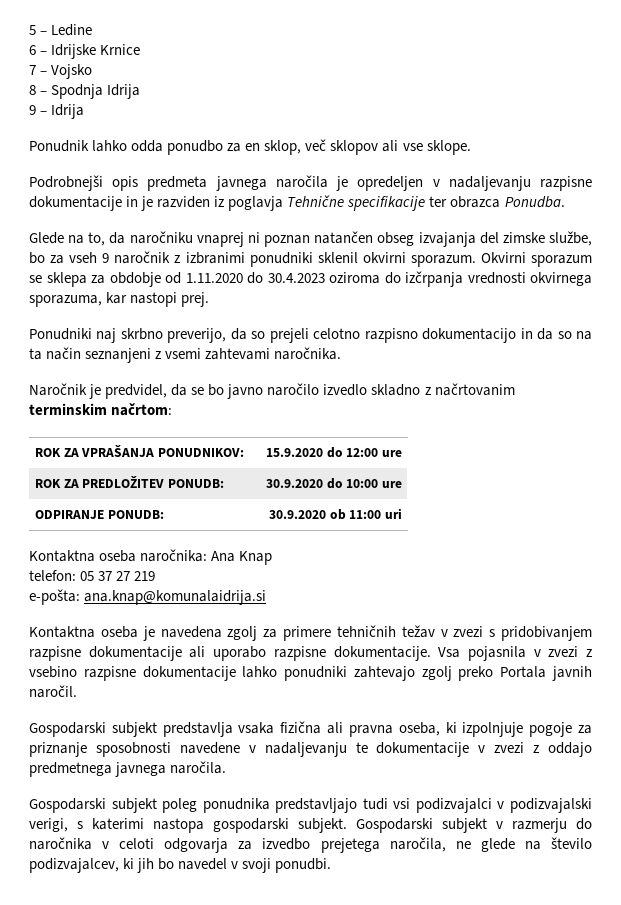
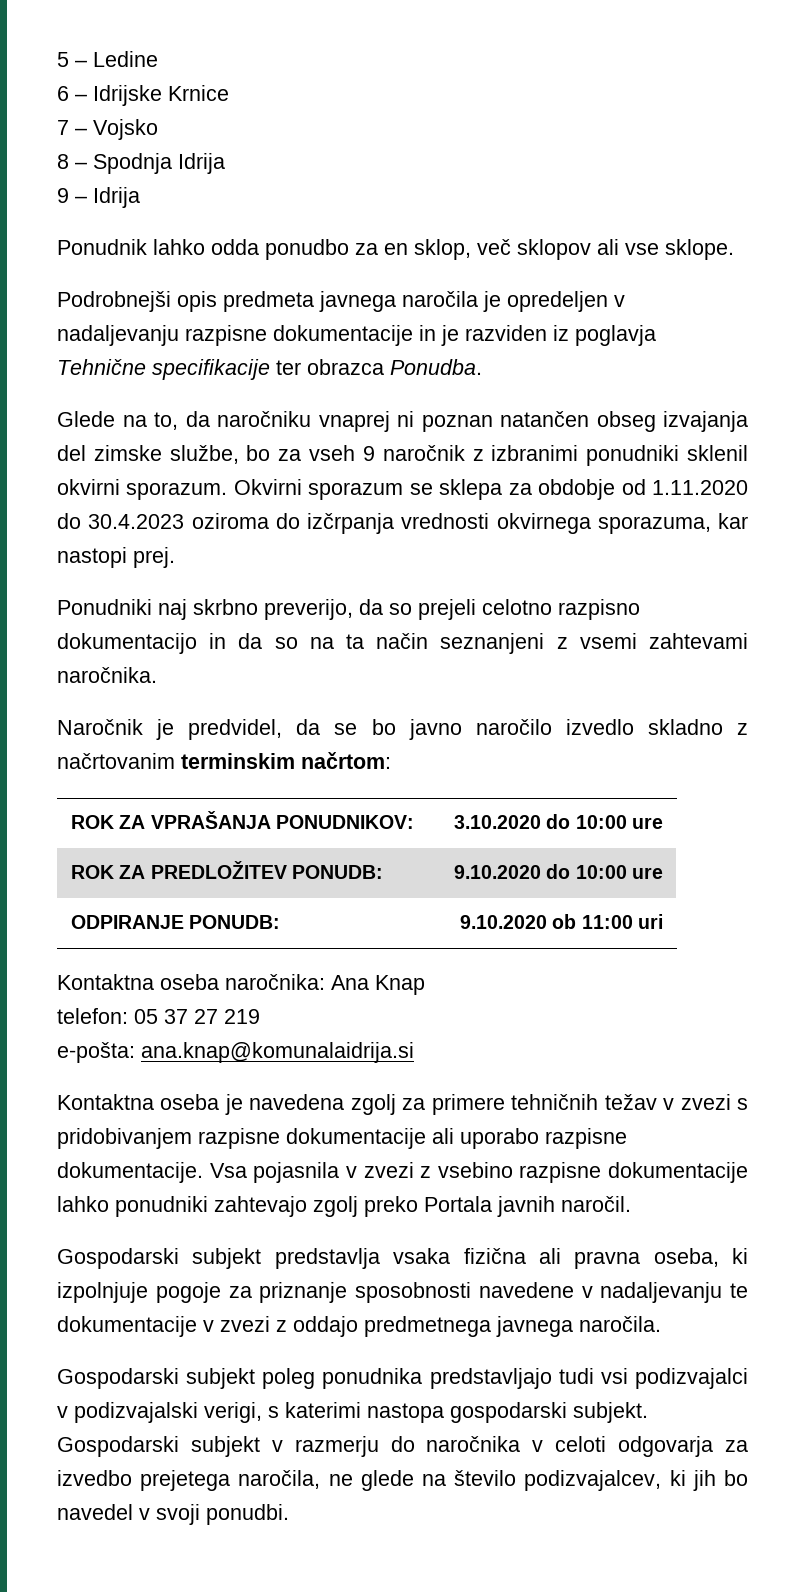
- ROK ZA VPRAŠANJA PONUDNIKOV: | 15.9.2020 do 12:00 ure
+ ROK ZA VPRAŠANJA PONUDNIKOV: | 3.10.2020 do 10:00 ure
- ROK ZA PREDLOŽITEV PONUDB: | 30.9.2020 do 10:00 ure
+ ROK ZA PREDLOŽITEV PONUDB: | 9.10.2020 do 10:00 ure
- ODPIRANJE PONUDB: | 30.9.2020 ob 11:00 uri
+ ODPIRANJE PONUDB: | 9.10.2020 ob 11:00 uri

